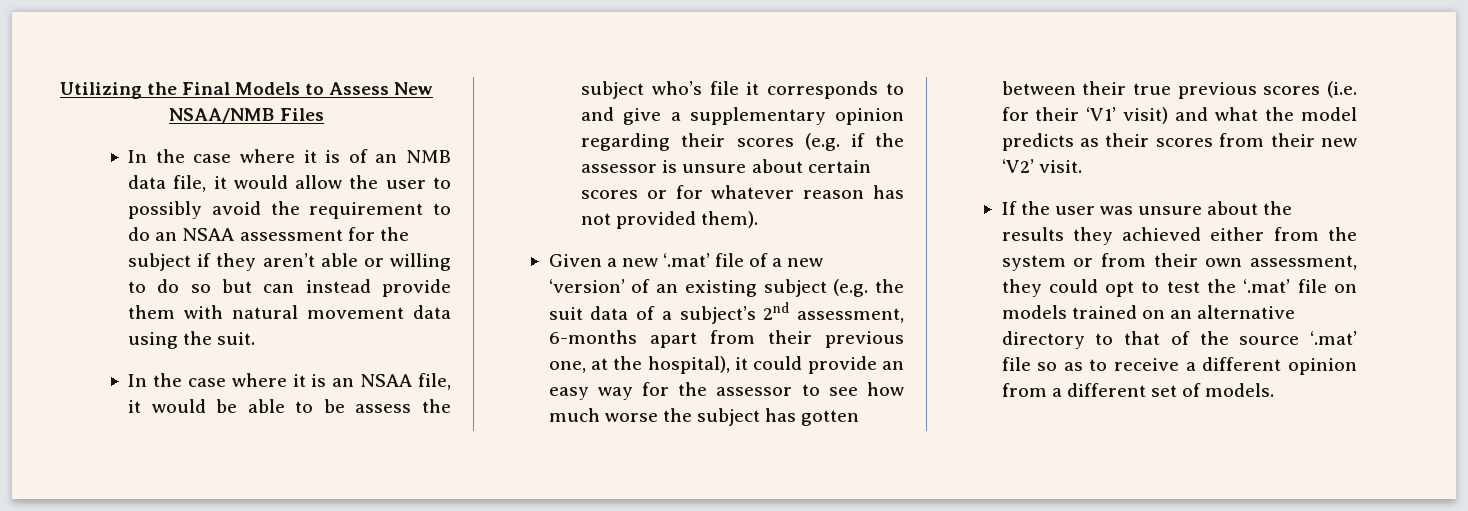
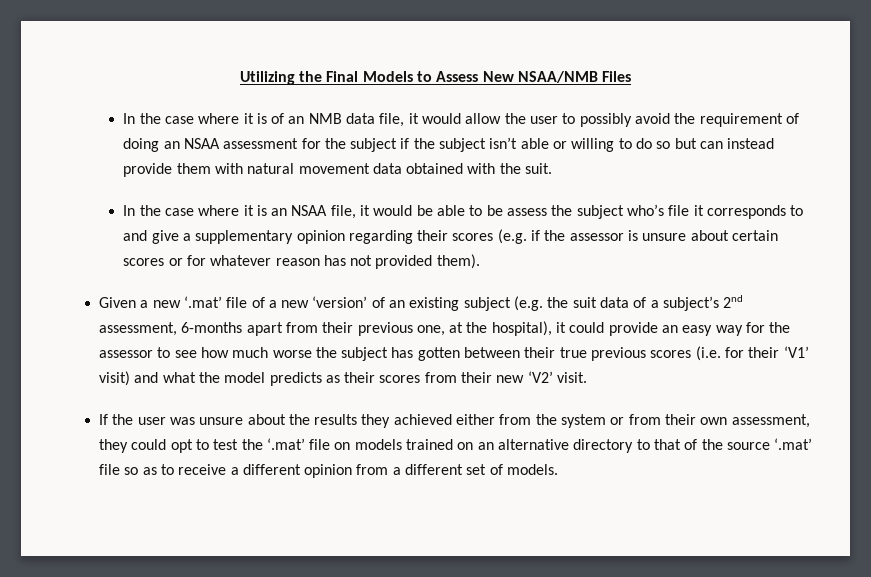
- In the case where it is of an NMB data file, it would allow the user to possibly avoid the requirement to do an NSAA assessment for the subject if they aren’t able or willing to do so but can instead provide them with natural movement data using the suit.
+ In the case where it is of an NMB data file, it would allow the user to possibly avoid the requirement of doing an NSAA assessment for the subject if the subject isn’t able or willing to do so but can instead provide them with natural movement data obtained with the suit.

